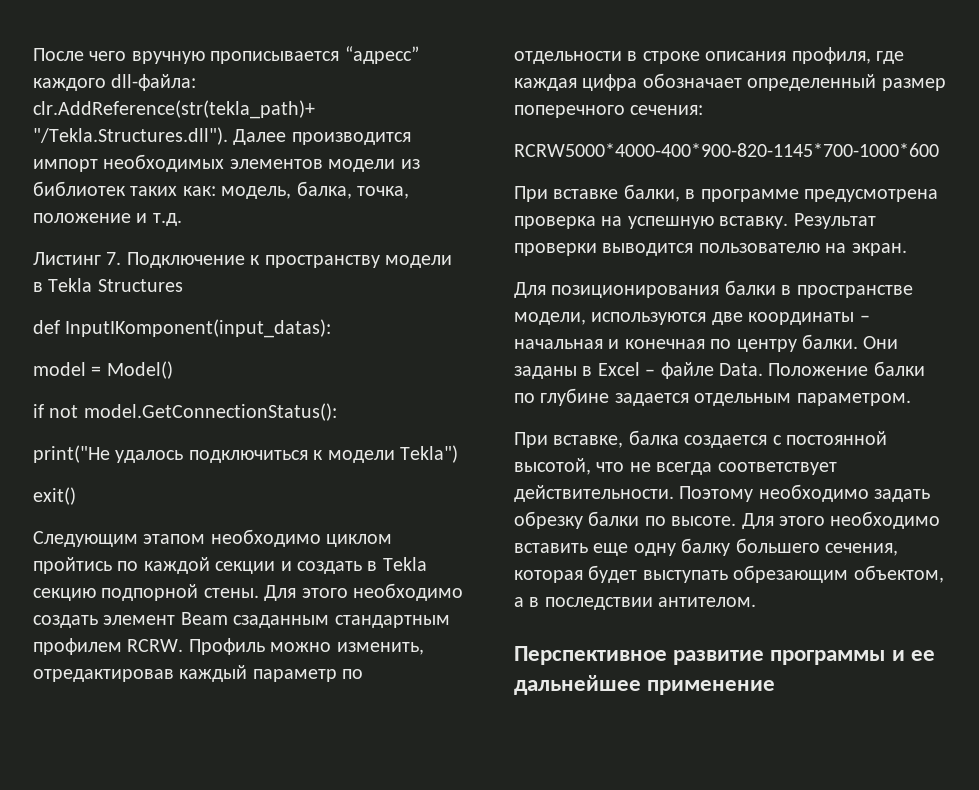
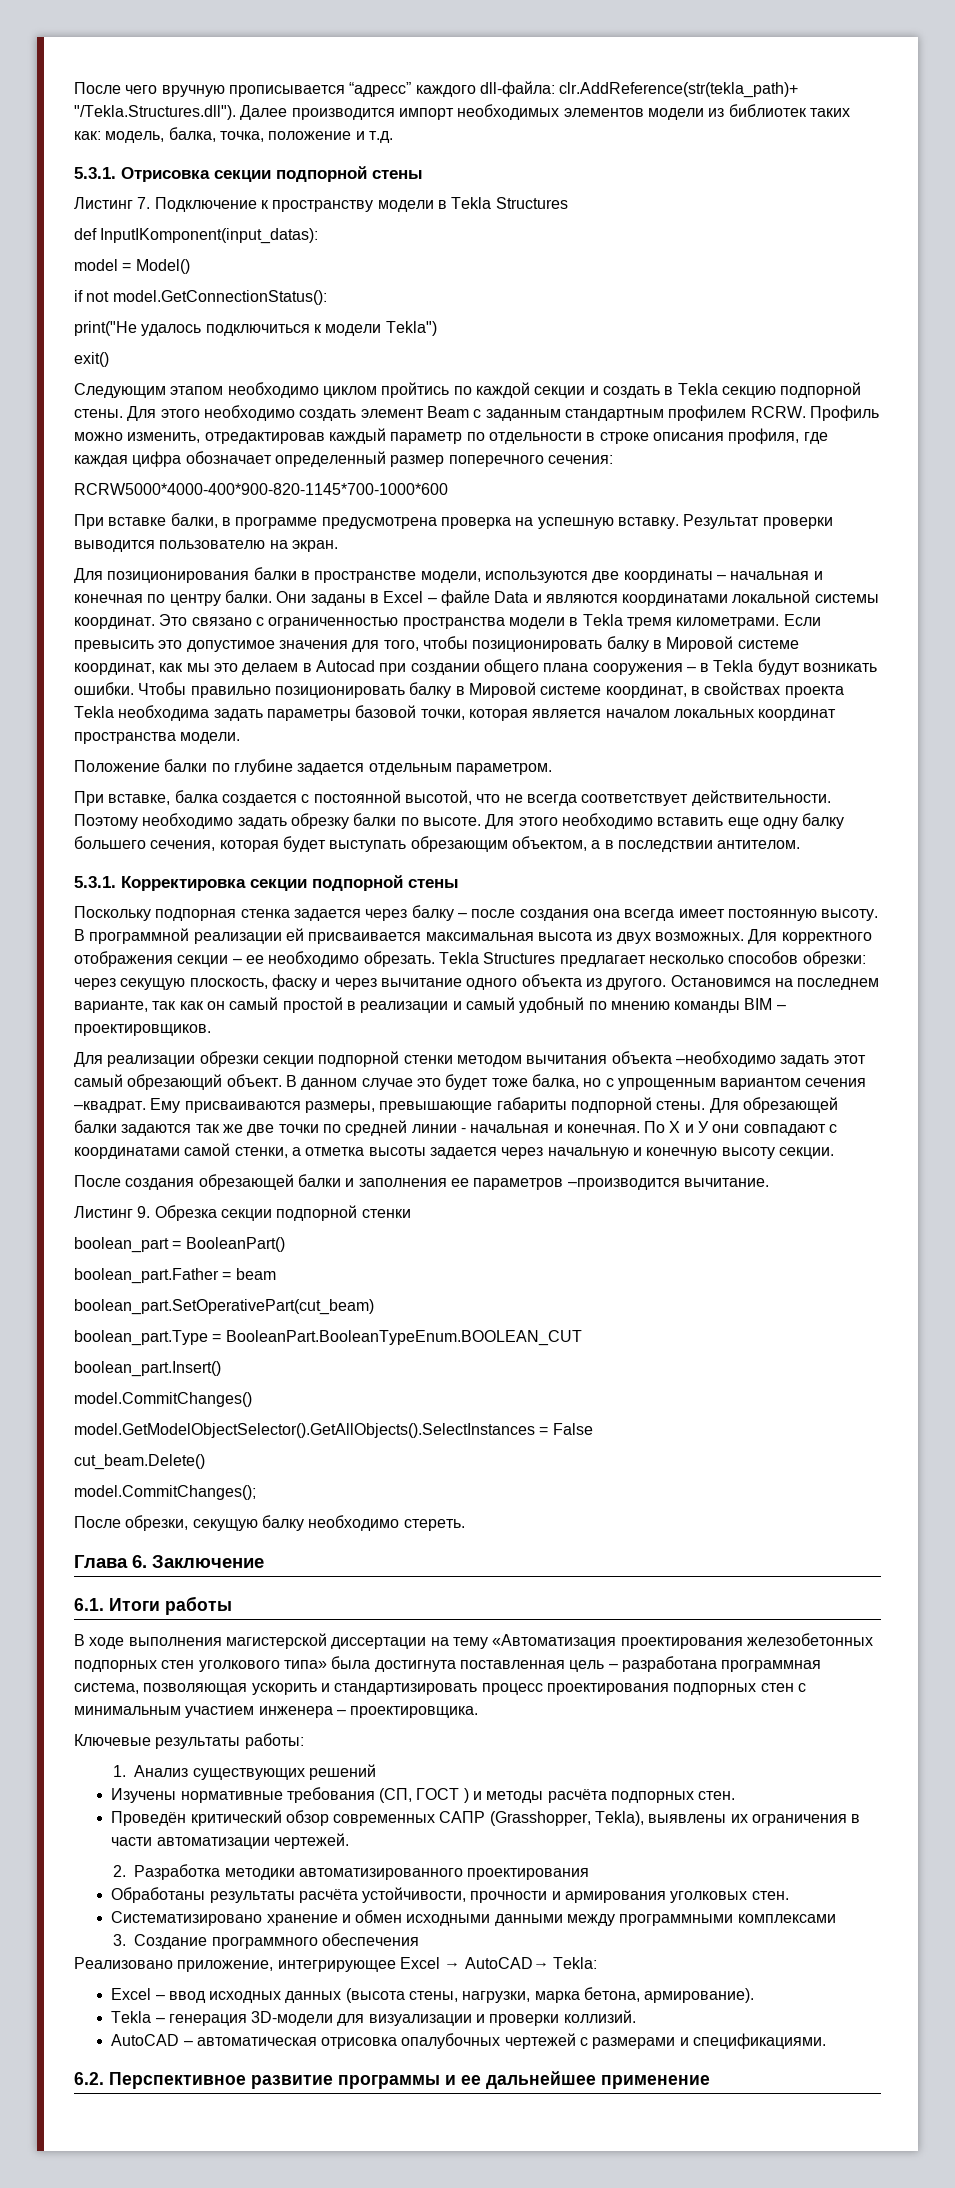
+ 5.3.1. Отрисовка секции подпорной стены
- Для этого необходимо создать элемент Beam сзаданным стандартным профилем RCRW.
+ Для этого необходимо создать элемент Beam с заданным стандартным профилем RCRW.
- Они заданы в Excel – файле Data. Положение балки по глубине задается отдельным параметром.
+ Они заданы в Excel – файле Data и являются координатами локальной системы координат. Это связано с ограниченностью пространства модели в Tekla тремя километрами. Если превысить это допустимое значения для того, чтобы позиционировать балку в Мировой системе координат, как мы это делаем в Autocad при создании общего плана сооружения – в Tekla будут возникать ошибки. Чтобы правильно позиционировать балку в Мировой системе координат, в свойствах проекта Tekla необходима задать параметры базовой точки, которая является началом локальных координат пространства модели.
+ Положение балки по глубине задается отдельным параметром.
- Перспективное развитие программы и ее дальнейшее применение
+ 5.3.1. Корректировка секции подпорной стены
+ Поскольку подпорная стенка задается через балку – после создания она всегда имеет постоянную высоту. В программной реализации ей присваивается максимальная высота из двух возможных. Для корректного отображения секции – ее необходимо обрезать. Tekla Structures предлагает несколько способов обрезки: через секущую плоскость, фаску и через вычитание одного объекта из другого. Остановимся на последнем варианте, так как он самый простой в реализации и самый удобный по мнению команды BIM – проектировщиков.
+ Для реализации обрезки секции подпорной стенки методом вычитания объекта –необходимо задать этот самый обрезающий объект. В данном случае это будет тоже балка, но с упрощенным вариантом сечения –квадрат. Ему присваиваются размеры, превышающие габариты подпорной стены. Для обрезающей балки задаются так же две точки по средней линии - начальная и конечная. По Х и У они совпадают с координатами самой стенки, а отметка высоты задается через начальную и конечную высоту секции.
+ После создания обрезающей балки и заполнения ее параметров –производится вычитание.
+ Листинг 9. Обрезка секции подпорной стенки
+ boolean_part = BooleanPart()
+ boolean_part.Father = beam
+ boolean_part.SetOperativePart(cut_beam)
+ boolean_part.Type = BooleanPart.BooleanTypeEnum.BOOLEAN_CUT
+ boolean_part.Insert()
+ model.CommitChanges()
+ model.GetModelObjectSelector().GetAllObjects().SelectInstances = False
+ cut_beam.Delete()
+ model.CommitChanges();
+ После обрезки, секущую балку необходимо стереть.
+ Глава 6. Заключение
+ 6.1. Итоги работы
+ В ходе выполнения магистерской диссертации на тему «Автоматизация проектирования железобетонных подпорных стен уголкового типа» была достигнута поставленная цель – разработана программная система, позволяющая ускорить и стандартизировать процесс проектирования подпорных стен с минимальным участием инженера – проектировщика.
+ Ключевые результаты работы:
+ 1. Анализ существующих решений
+ Изучены нормативные требования (СП, ГОСТ ) и методы расчёта подпорных стен.
+ Проведён критический обзор современных САПР (Grasshopper, Tekla), выявлены их ограничения в части автоматизации чертежей.
+ 2. Разработка методики автоматизированного проектирования
+ Обработаны результаты расчёта устойчивости, прочности и армирования уголковых стен.
+ Систематизировано хранение и обмен исходными данными между программными комплексами
+ 3. Создание программного обеспечения
+ Реализовано приложение, интегрирующее Excel → AutoCAD→ Tekla:
+ Excel – ввод исходных данных (высота стены, нагрузки, марка бетона, армирование).
+ Tekla – генерация 3D-модели для визуализации и проверки коллизий.
+ AutoCAD – автоматическая отрисовка опалубочных чертежей с размерами и спецификациями.
+ 6.2. Перспективное развитие программы и ее дальнейшее применение

